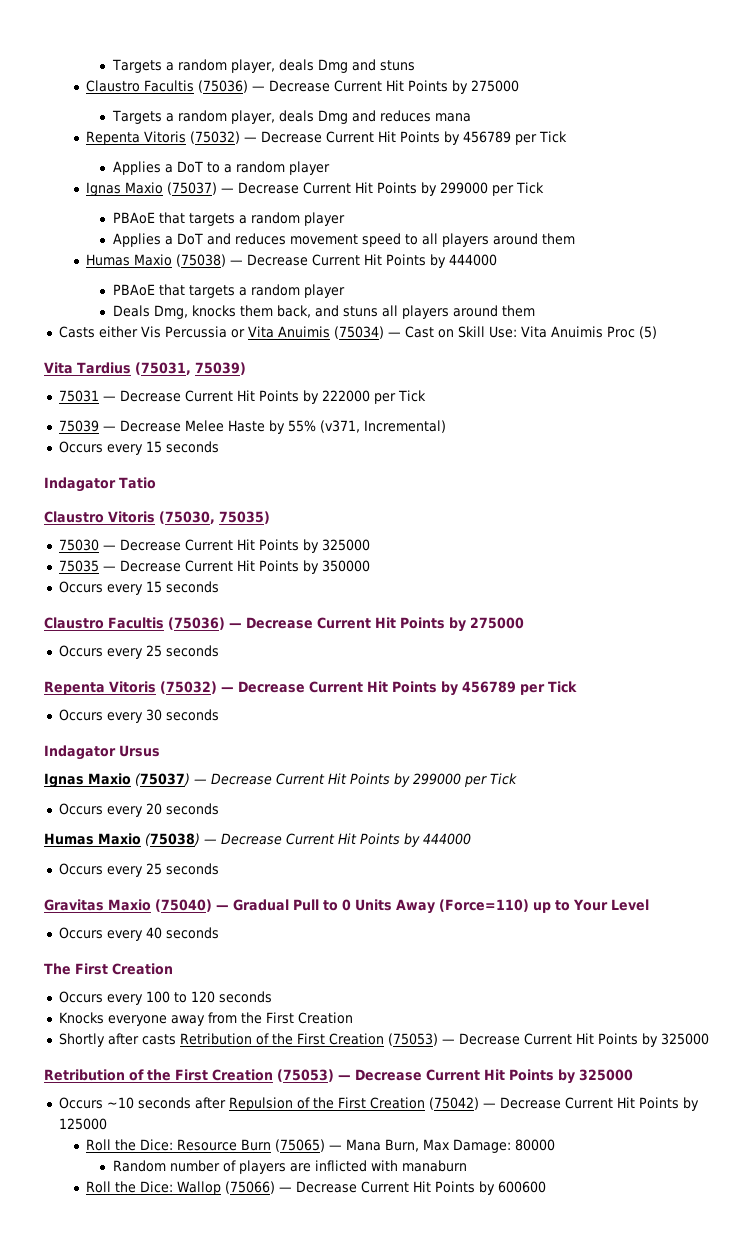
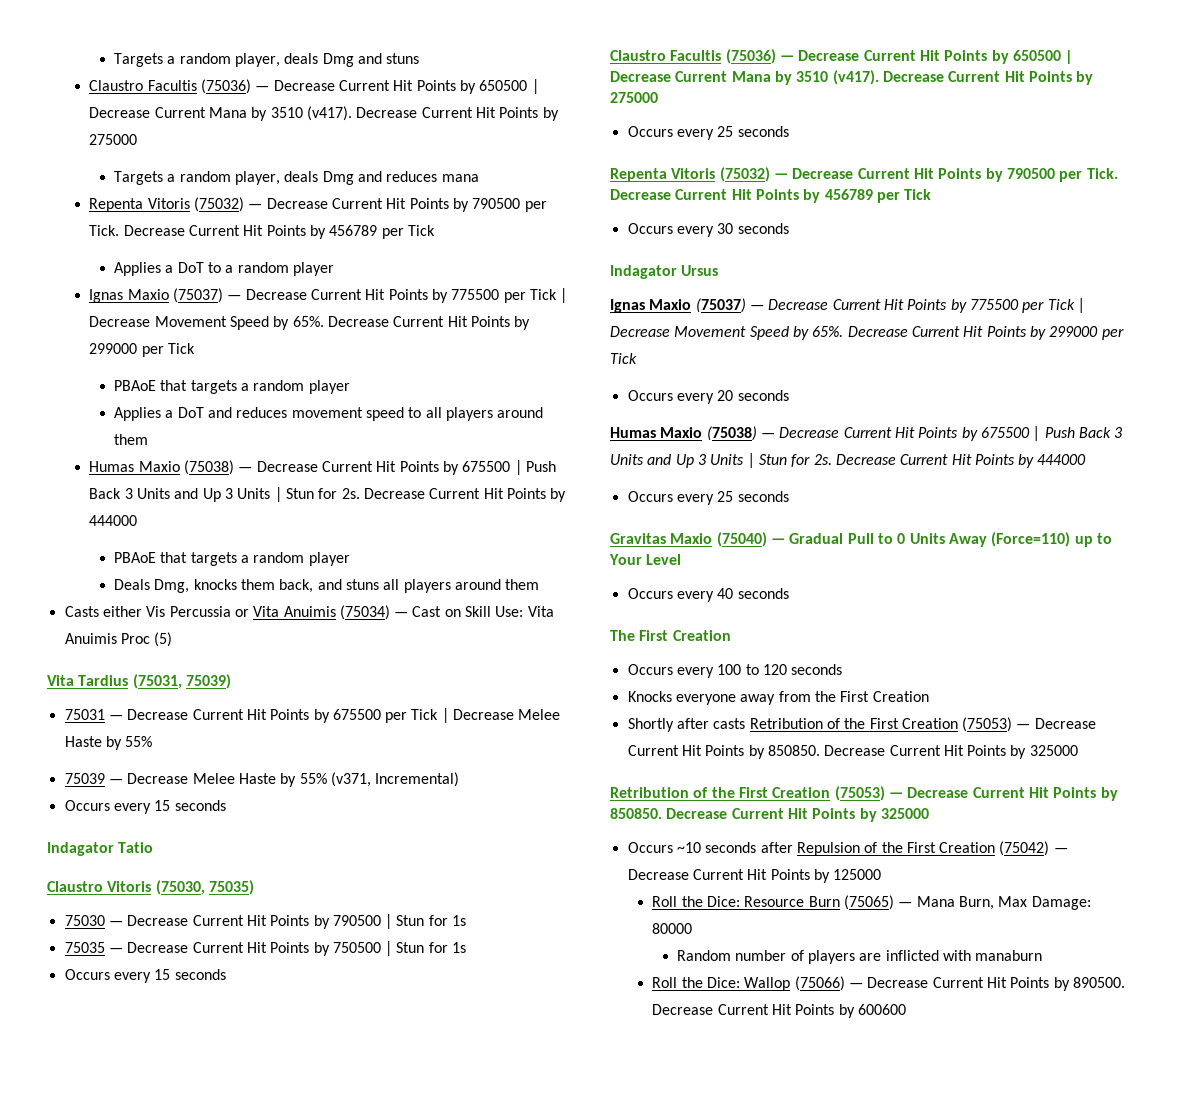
  Targets a random player, deals Dmg and stuns
- Claustro Facultis (75036) — Decrease Current Hit Points by 275000
+ Claustro Facultis (75036) — Decrease Current Hit Points by 650500 | Decrease Current Mana by 3510 (v417). Decrease Current Hit Points by 275000
  Targets a random player, deals Dmg and reduces mana
- Repenta Vitoris (75032) — Decrease Current Hit Points by 456789 per Tick
+ Repenta Vitoris (75032) — Decrease Current Hit Points by 790500 per Tick. Decrease Current Hit Points by 456789 per Tick
  Applies a DoT to a random player
- Ignas Maxio (75037) — Decrease Current Hit Points by 299000 per Tick
+ Ignas Maxio (75037) — Decrease Current Hit Points by 775500 per Tick | Decrease Movement Speed by 65%. Decrease Current Hit Points by 299000 per Tick
  Applies a DoT and reduces movement speed to all players around them
- Humas Maxio (75038) — Decrease Current Hit Points by 444000
+ Humas Maxio (75038) — Decrease Current Hit Points by 675500 | Push Back 3 Units and Up 3 Units | Stun for 2s. Decrease Current Hit Points by 444000
- 75031 — Decrease Current Hit Points by 222000 per Tick
+ 75031 — Decrease Current Hit Points by 675500 per Tick | Decrease Melee Haste by 55%
- 75030 — Decrease Current Hit Points by 325000
+ 75030 — Decrease Current Hit Points by 790500 | Stun for 1s
- 75035 — Decrease Current Hit Points by 350000
+ 75035 — Decrease Current Hit Points by 750500 | Stun for 1s
  Occurs every 15 seconds
- Claustro Facultis (75036) — Decrease Current Hit Points by 275000
+ Claustro Facultis (75036) — Decrease Current Hit Points by 650500 | Decrease Current Mana by 3510 (v417). Decrease Current Hit Points by 275000
  Occurs every 25 seconds
- Repenta Vitoris (75032) — Decrease Current Hit Points by 456789 per Tick
+ Repenta Vitoris (75032) — Decrease Current Hit Points by 790500 per Tick. Decrease Current Hit Points by 456789 per Tick
  Indagator Ursus
- Ignas Maxio (75037) — Decrease Current Hit Points by 299000 per Tick
+ Ignas Maxio (75037) — Decrease Current Hit Points by 775500 per Tick | Decrease Movement Speed by 65%. Decrease Current Hit Points by 299000 per Tick
  Occurs every 20 seconds
- Humas Maxio (75038) — Decrease Current Hit Points by 444000
+ Humas Maxio (75038) — Decrease Current Hit Points by 675500 | Push Back 3 Units and Up 3 Units | Stun for 2s. Decrease Current Hit Points by 444000
- Shortly after casts Retribution of the First Creation (75053) — Decrease Current Hit Points by 325000
- Retribution of the First Creation (75053) — Decrease Current Hit Points by 325000
+ Shortly after casts Retribution of the First Creation (75053) — Decrease Current Hit Points by 850850. Decrease Current Hit Points by 325000
+ Retribution of the First Creation (75053) — Decrease Current Hit Points by 850850. Decrease Current Hit Points by 325000
- Roll the Dice: Wallop (75066) — Decrease Current Hit Points by 600600
+ Roll the Dice: Wallop (75066) — Decrease Current Hit Points by 890500. Decrease Current Hit Points by 600600

